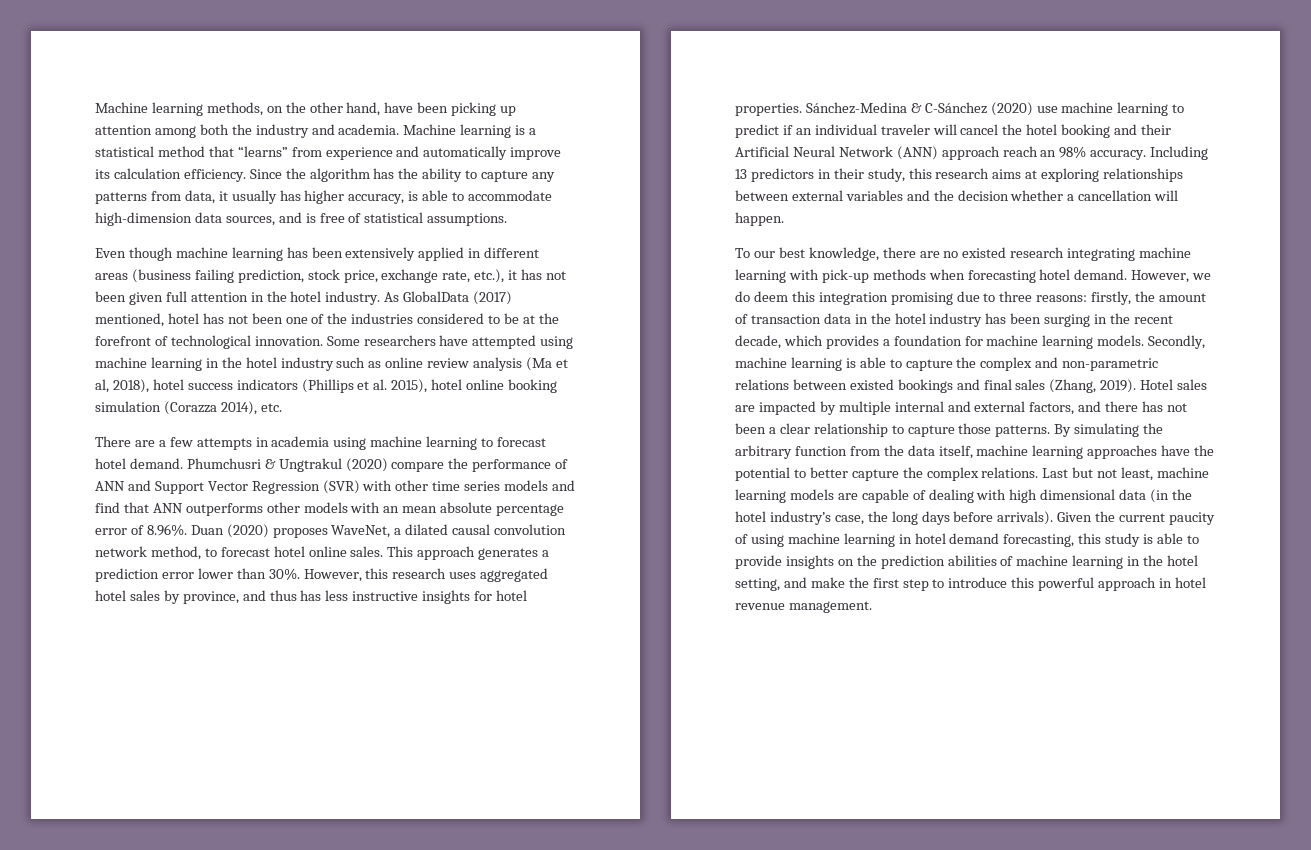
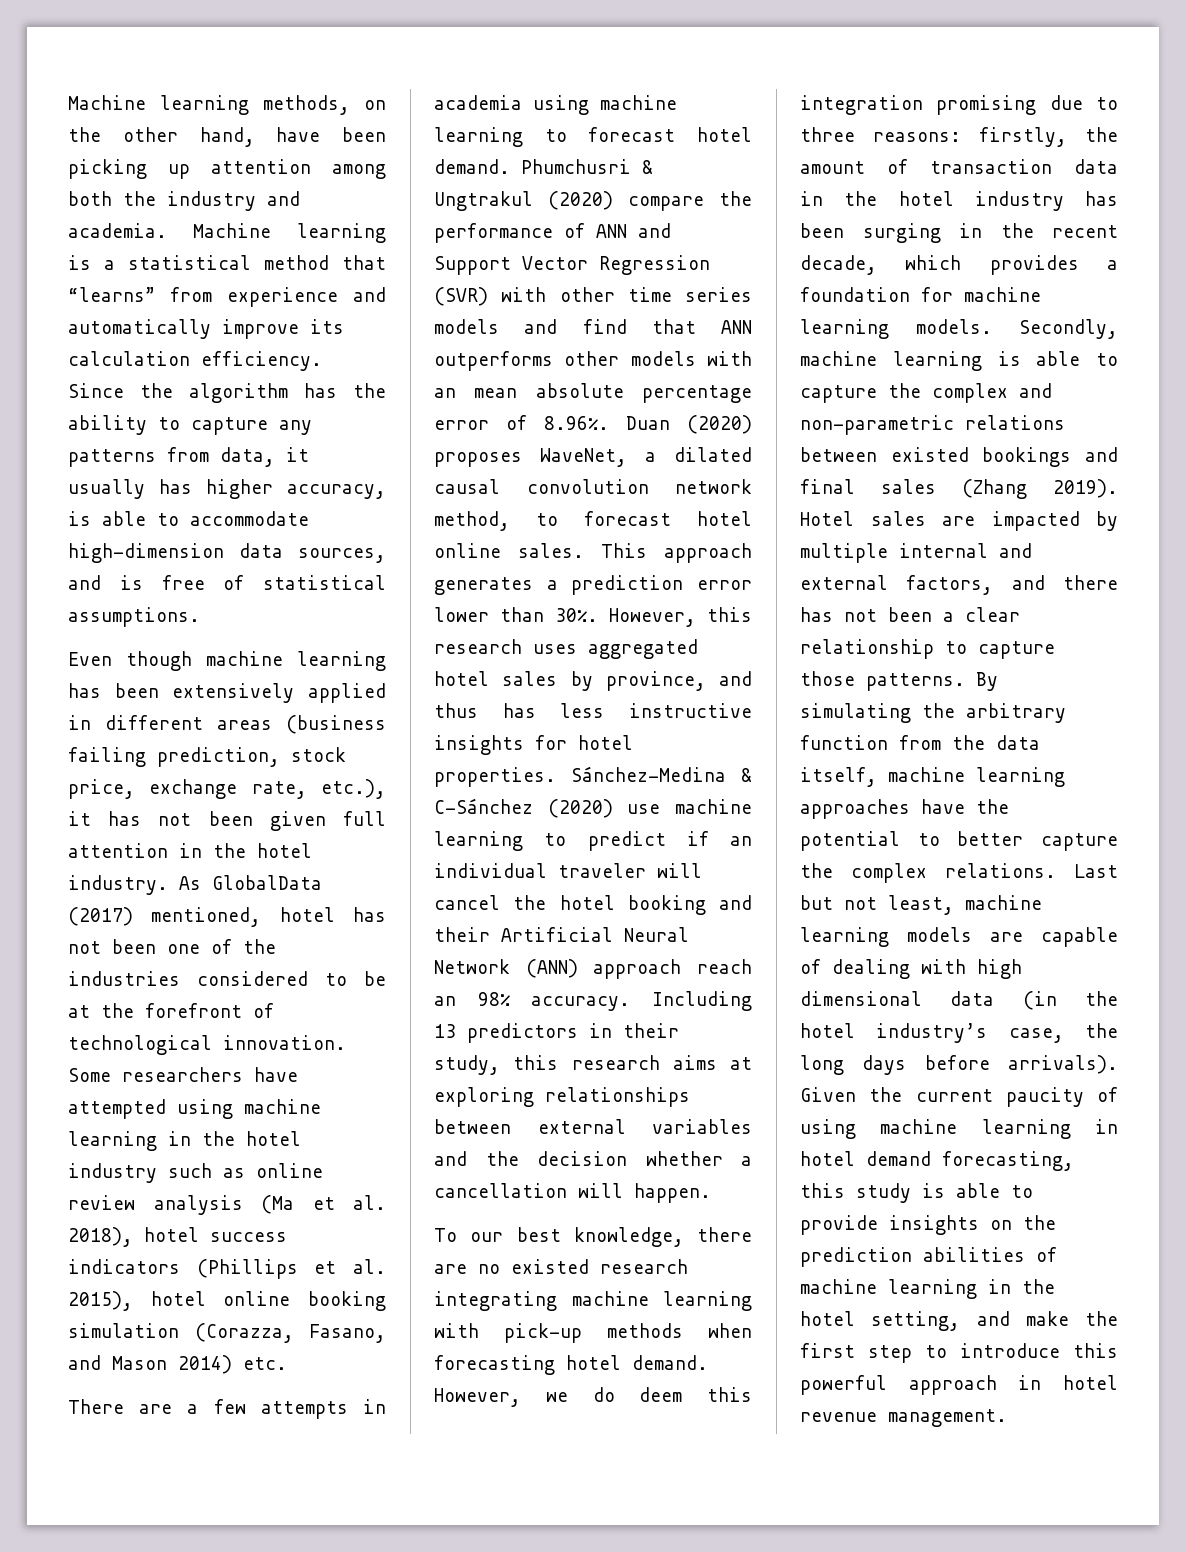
- Some researchers have attempted using machine learning in the hotel industry such as online review analysis (Ma et al, 2018), hotel success indicators (Phillips et al. 2015), hotel online booking simulation (Corazza 2014), etc.
+ Some researchers have attempted using machine learning in the hotel industry such as online review analysis (Ma et al. 2018), hotel success indicators (Phillips et al. 2015), hotel online booking simulation (Corazza, Fasano, and Mason 2014) etc.
- Secondly, machine learning is able to capture the complex and non-parametric relations between existed bookings and final sales (Zhang, 2019).
+ Secondly, machine learning is able to capture the complex and non-parametric relations between existed bookings and final sales (Zhang 2019).

